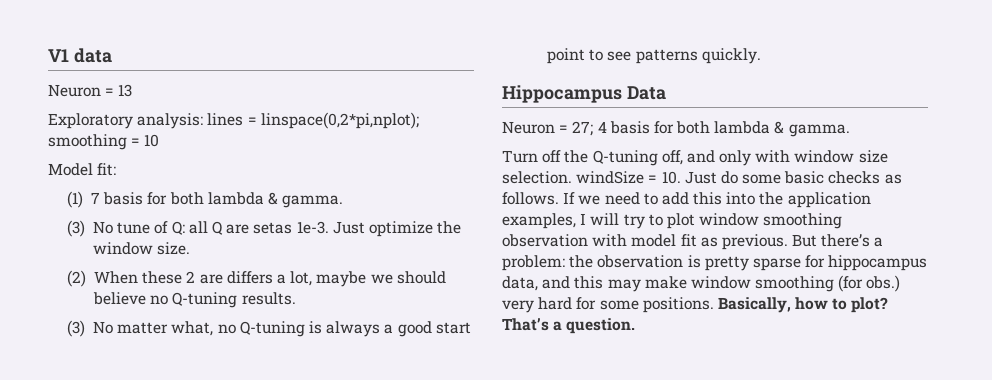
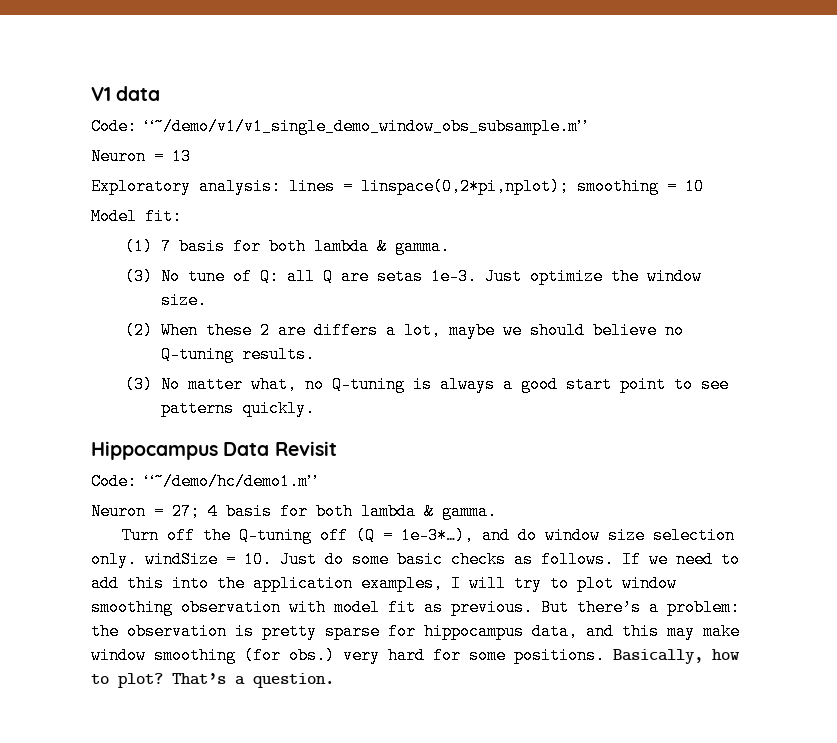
+ Code: “~/demo/v1/v1_single_demo_window_obs_subsample.m”
- Hippocampus Data
+ Hippocampus Data Revisit
+ Code: “~/demo/hc/demo1.m”
- Turn off the Q-tuning off, and only with window size selection. windSize = 10. Just do some basic checks as follows.
+ Turn off the Q-tuning off (Q = 1e-3*…), and do window size selection only. windSize = 10. Just do some basic checks as follows.

